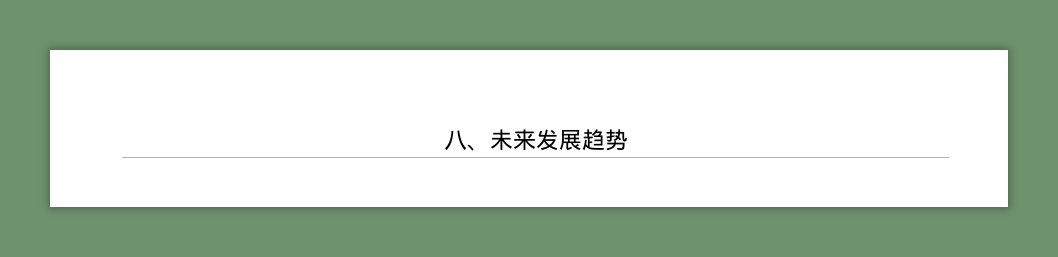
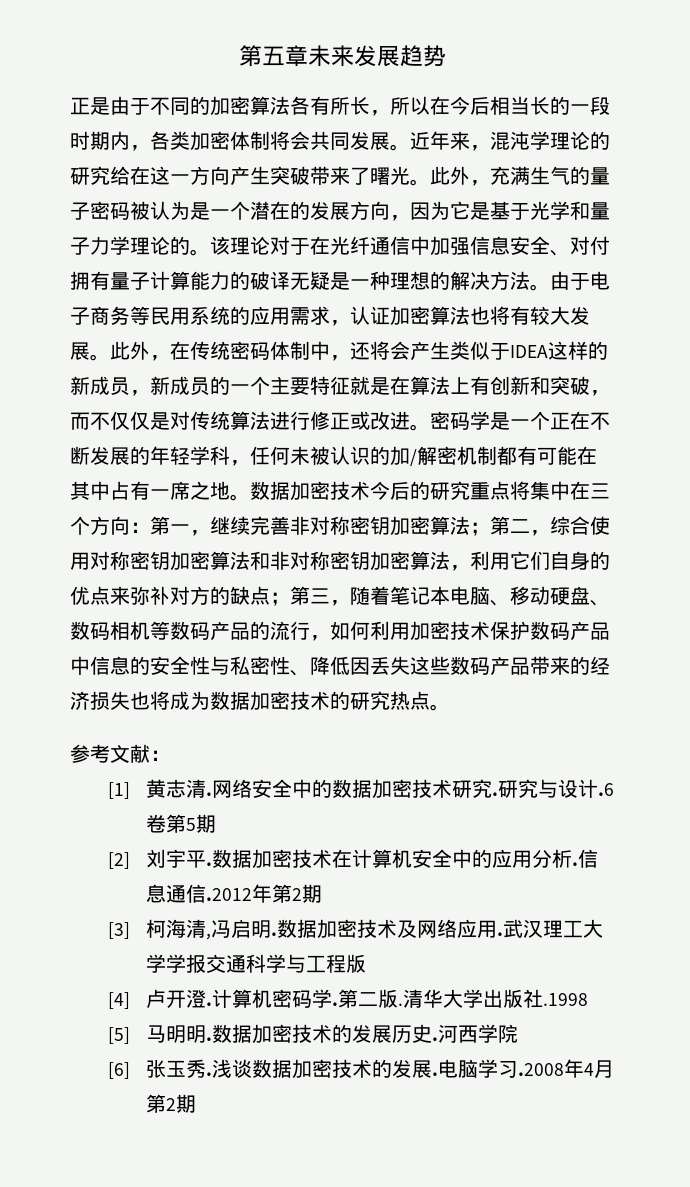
- 八、未来发展趋势
+ 第五章未来发展趋势
+ 正是由于不同的加密算法各有所长，所以在今后相当长的一段时期内，各类加密体制将会共同发展。近年来，混沌学理论的研究给在这一方向产生突破带来了曙光。此外，充满生气的量子密码被认为是一个潜在的发展方向，因为它是基于光学和量子力学理论的。该理论对于在光纤通信中加强信息安全、对付拥有量子计算能力的破译无疑是一种理想的解决方法。由于电子商务等民用系统的应用需求，认证加密算法也将有较大发展。此外，在传统密码体制中，还将会产生类似于IDEA这样的新成员，新成员的一个主要特征就是在算法上有创新和突破，而不仅仅是对传统算法进行修正或改进。密码学是一个正在不断发展的年轻学科，任何未被认识的加/解密机制都有可能在其中占有一席之地。数据加密技术今后的研究重点将集中在三个方向：第一，继续完善非对称密钥加密算法；第二，综合使用对称密钥加密算法和非对称密钥加密算法，利用它们自身的优点来弥补对方的缺点；第三，随着笔记本电脑、移动硬盘、数码相机等数码产品的流行，如何利用加密技术保护数码产品中信息的安全性与私密性、降低因丢失这些数码产品带来的经济损失也将成为数据加密技术的研究热点。
+ 参考文献：
+ [1]黄志清.网络安全中的数据加密技术研究.研究与设计.6卷第5期
+ [2]刘宇平.数据加密技术在计算机安全中的应用分析.信息通信.2012年第2期
+ [3]柯海清,冯启明.数据加密技术及网络应用.武汉理工大学学报交通科学与工程版
+ [4]卢开澄.计算机密码学.第二版.清华大学出版社.1998
+ [5]马明明.数据加密技术的发展历史.河西学院
+ [6]张玉秀.浅谈数据加密技术的发展.电脑学习.2008年4月第2期

